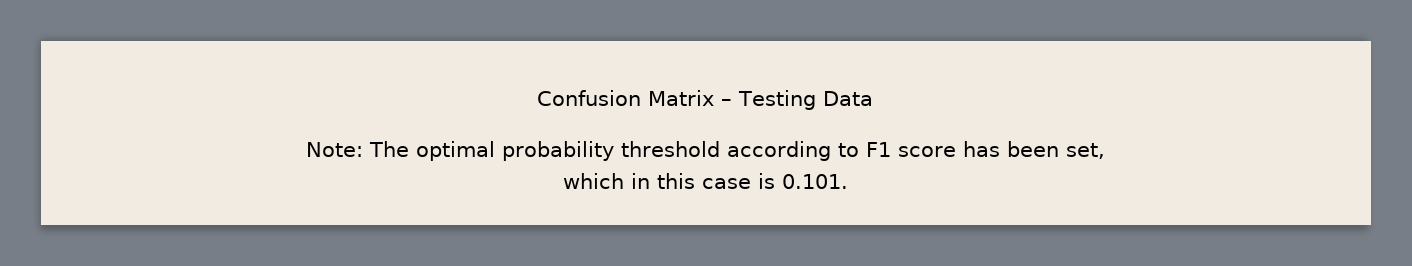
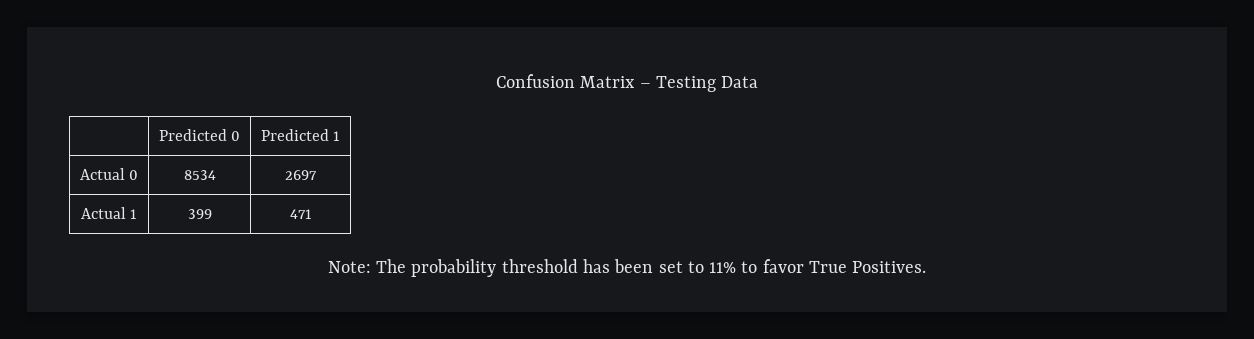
+ | Predicted 0 | Predicted 1
+ Actual 0 | 8534 | 2697
+ Actual 1 | 399 | 471
- Note: The optimal probability threshold according to F1 score has been set,
- which in this case is 0.101.
+ Note: The probability threshold has been set to 11% to favor True Positives.

